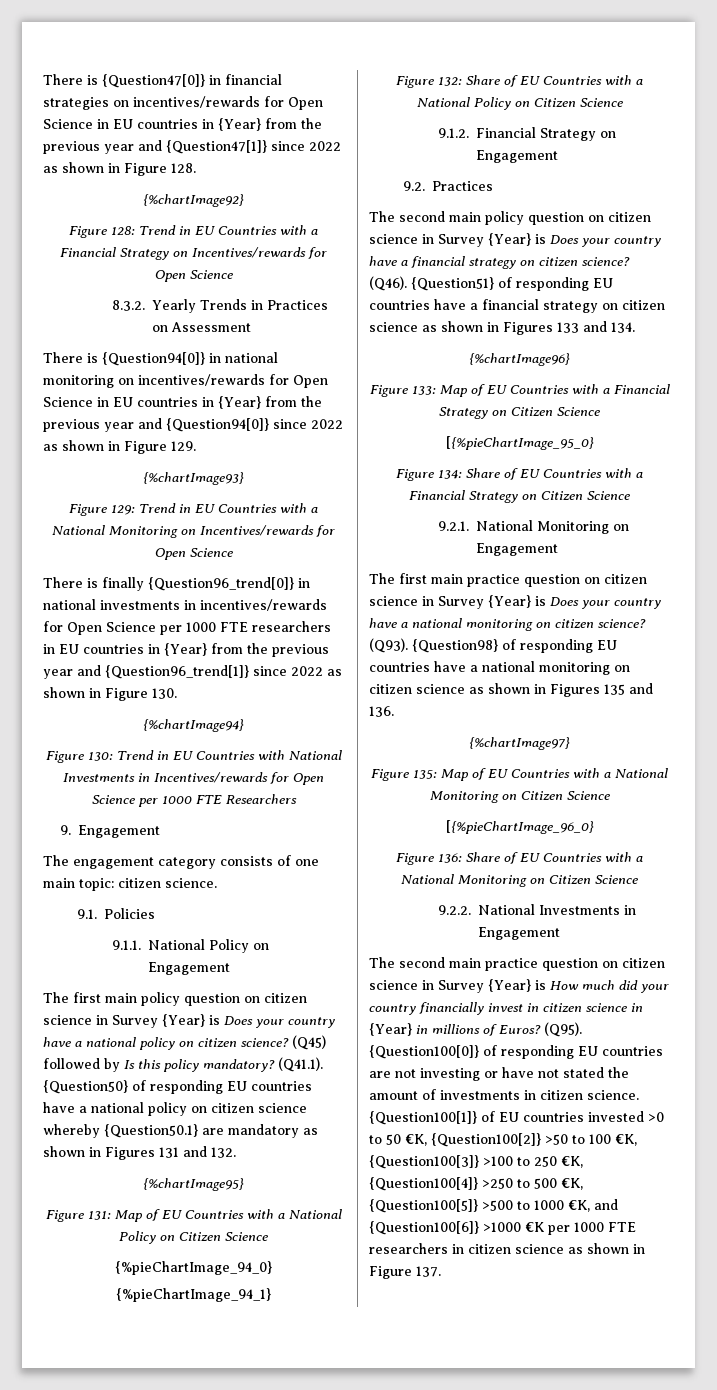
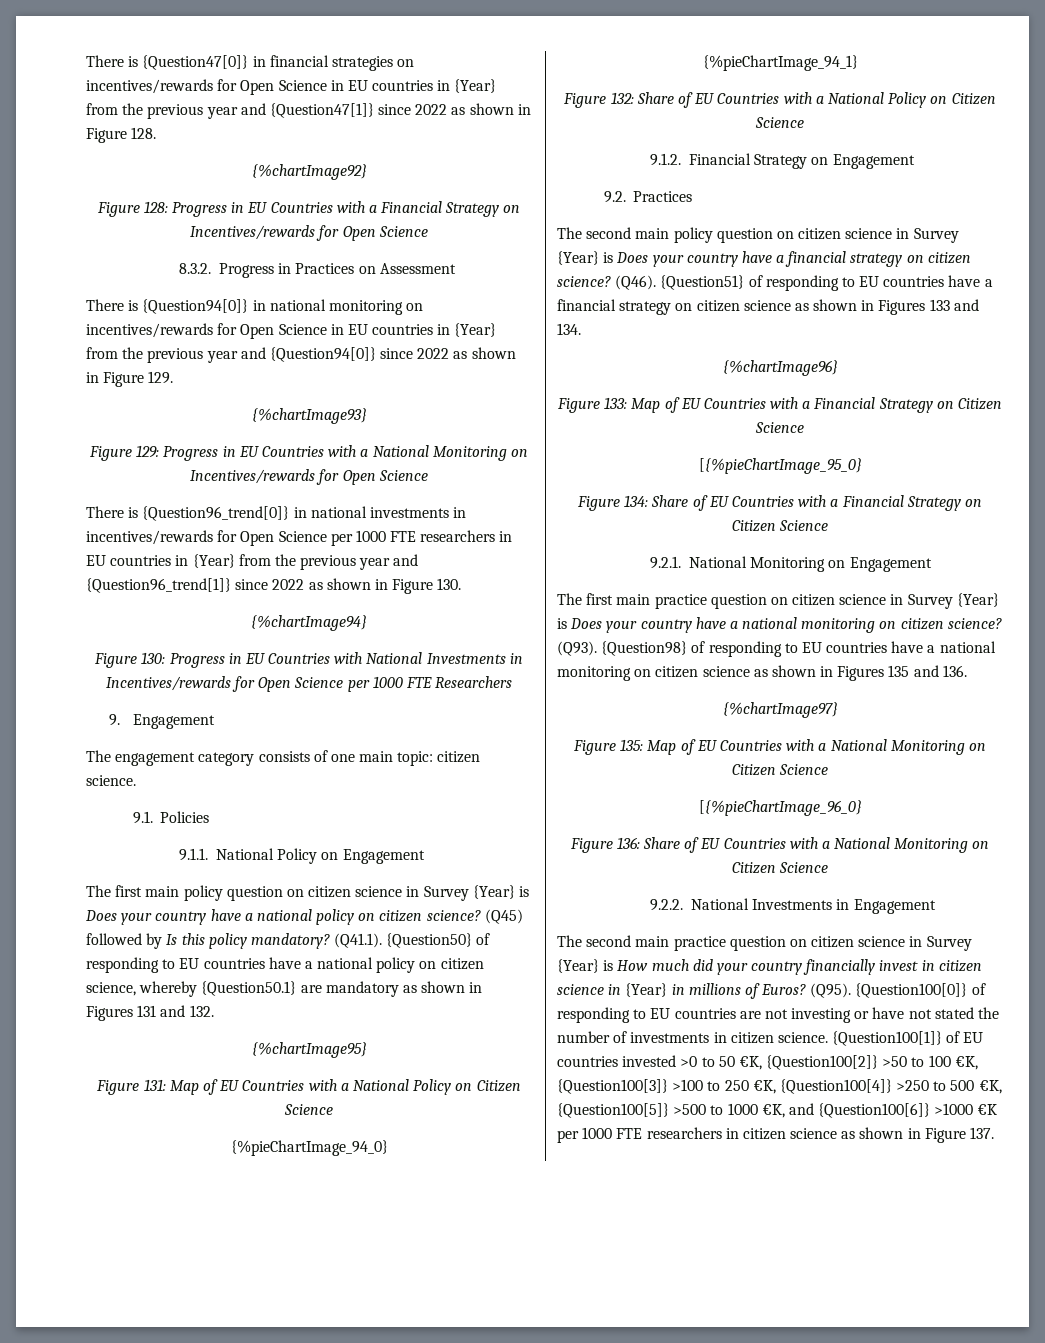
- Figure 128: Trend in EU Countries with a Financial Strategy on Incentives/rewards for Open Science
+ Figure 128: Progress in EU Countries with a Financial Strategy on Incentives/rewards for Open Science
- 8.3.2. Yearly Trends in Practices on Assessment
+ 8.3.2. Progress in Practices on Assessment
- Figure 129: Trend in EU Countries with a National Monitoring on Incentives/rewards for Open Science
+ Figure 129: Progress in EU Countries with a National Monitoring on Incentives/rewards for Open Science
- There is finally {Question96_trend[0]} in national investments in incentives/rewards for Open Science per 1000 FTE researchers in EU countries in {Year} from the previous year and {Question96_trend[1]} since 2022 as shown in Figure 130.
+ There is {Question96_trend[0]} in national investments in incentives/rewards for Open Science per 1000 FTE researchers in EU countries in {Year} from the previous year and {Question96_trend[1]} since 2022 as shown in Figure 130.
- Figure 130: Trend in EU Countries with National Investments in Incentives/rewards for Open Science per 1000 FTE Researchers
+ Figure 130: Progress in EU Countries with National Investments in Incentives/rewards for Open Science per 1000 FTE Researchers
- (Q41.1). {Question50} of responding EU countries have a national policy on citizen science whereby {Question50.1} are mandatory as shown in Figures 131 and 132.
+ (Q41.1). {Question50} of responding to EU countries have a national policy on citizen science, whereby {Question50.1} are mandatory as shown in Figures 131 and 132.
- {Question51} of responding EU countries have a financial strategy on citizen science as shown in Figures 133 and 134.
+ {Question51} of responding to EU countries have a financial strategy on citizen science as shown in Figures 133 and 134.
- {Question98} of responding EU countries have a national monitoring on citizen science as shown in Figures 135 and 136.
+ {Question98} of responding to EU countries have a national monitoring on citizen science as shown in Figures 135 and 136.
- {Question100[0]} of responding EU countries are not investing or have not stated the amount of investments in citizen science.
+ {Question100[0]} of responding to EU countries are not investing or have not stated the number of investments in citizen science.

